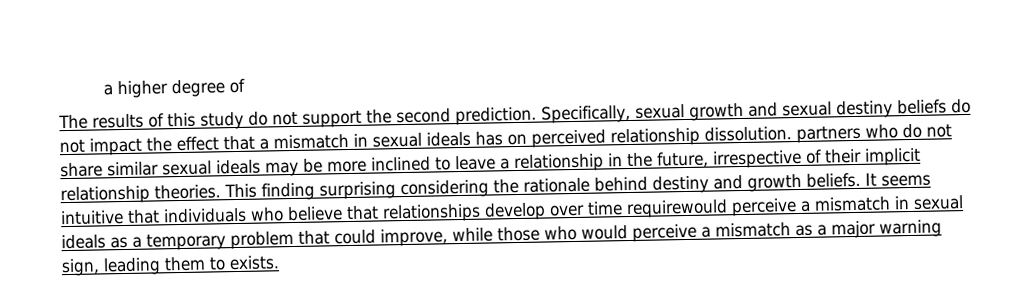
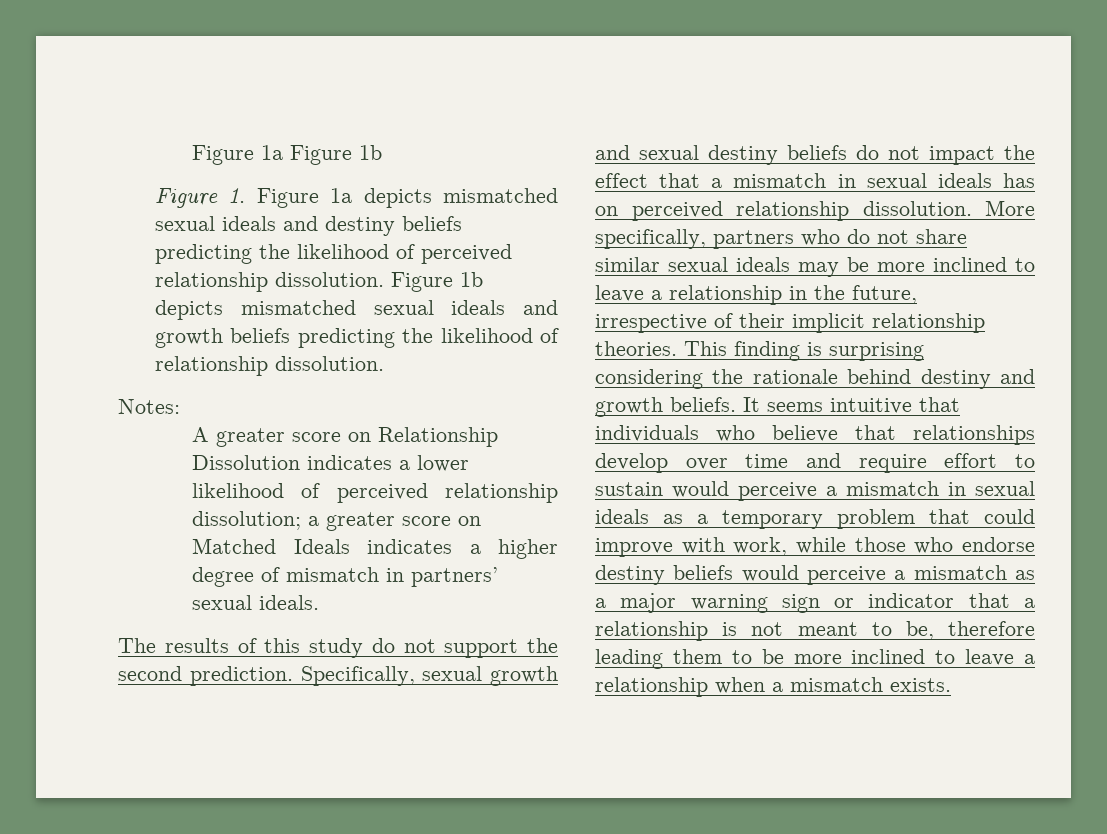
- a higher degree of
+ Figure 1a Figure 1b
+ Figure 1. Figure 1a depicts mismatched sexual ideals and destiny beliefs predicting the likelihood of perceived relationship dissolution. Figure 1b depicts mismatched sexual ideals and growth beliefs predicting the likelihood of relationship dissolution.
+ Notes:
+ A greater score on Relationship Dissolution indicates a lower likelihood of perceived relationship dissolution; a greater score on Matched Ideals indicates a higher degree of mismatch in partners’ sexual ideals.
- Specifically, sexual growth and sexual destiny beliefs do not impact the effect that a mismatch in sexual ideals has on perceived relationship dissolution. partners who do not share similar sexual ideals may be more inclined to leave a relationship in the future, irrespective of their implicit relationship theories.
+ Specifically, sexual growth and sexual destiny beliefs do not impact the effect that a mismatch in sexual ideals has on perceived relationship dissolution. More specifically, partners who do not share similar sexual ideals may be more inclined to leave a relationship in the future, irrespective of their implicit relationship theories.
- This finding surprising considering the rationale behind destiny and growth beliefs.
+ This finding is surprising considering the rationale behind destiny and growth beliefs.
- It seems intuitive that individuals who believe that relationships develop over time requirewould perceive a mismatch in sexual ideals as a temporary problem that could improve, while those who would perceive a mismatch as a major warning sign, leading them to exists.
+ It seems intuitive that individuals who believe that relationships develop over time and require effort to sustain would perceive a mismatch in sexual ideals as a temporary problem that could improve with work, while those who endorse destiny beliefs would perceive a mismatch as a major warning sign or indicator that a relationship is not meant to be, therefore leading them to be more inclined to leave a relationship when a mismatch exists.

